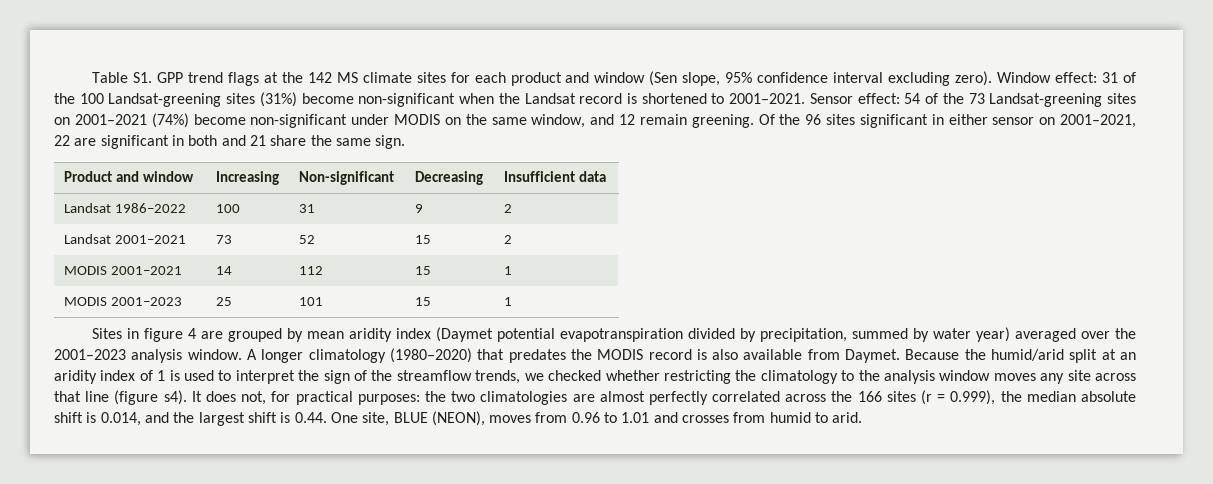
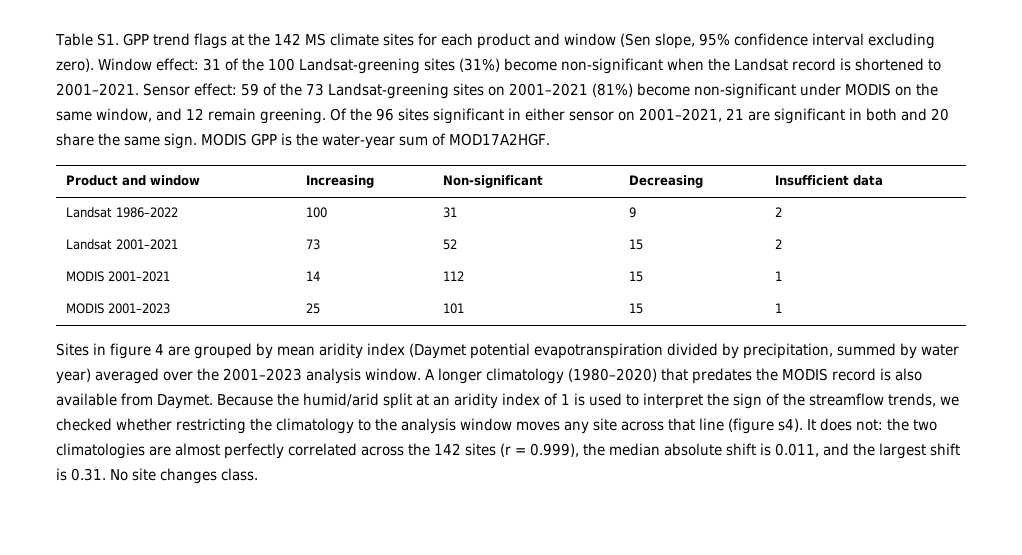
- Sensor effect: 54 of the 73 Landsat-greening sites on 2001–2021 (74%) become non-significant under MODIS on the same window, and 12 remain greening.
+ Sensor effect: 59 of the 73 Landsat-greening sites on 2001–2021 (81%) become non-significant under MODIS on the same window, and 12 remain greening.
- Of the 96 sites significant in either sensor on 2001–2021, 22 are significant in both and 21 share the same sign.
+ Of the 96 sites significant in either sensor on 2001–2021, 21 are significant in both and 20 share the same sign. MODIS GPP is the water-year sum of MOD17A2HGF.
- It does not, for practical purposes: the two climatologies are almost perfectly correlated across the 166 sites (r = 0.999), the median absolute shift is 0.014, and the largest shift is 0.44. One site, BLUE (NEON), moves from 0.96 to 1.01 and crosses from humid to arid.
+ It does not: the two climatologies are almost perfectly correlated across the 142 sites (r = 0.999), the median absolute shift is 0.011, and the largest shift is 0.31. No site changes class.

